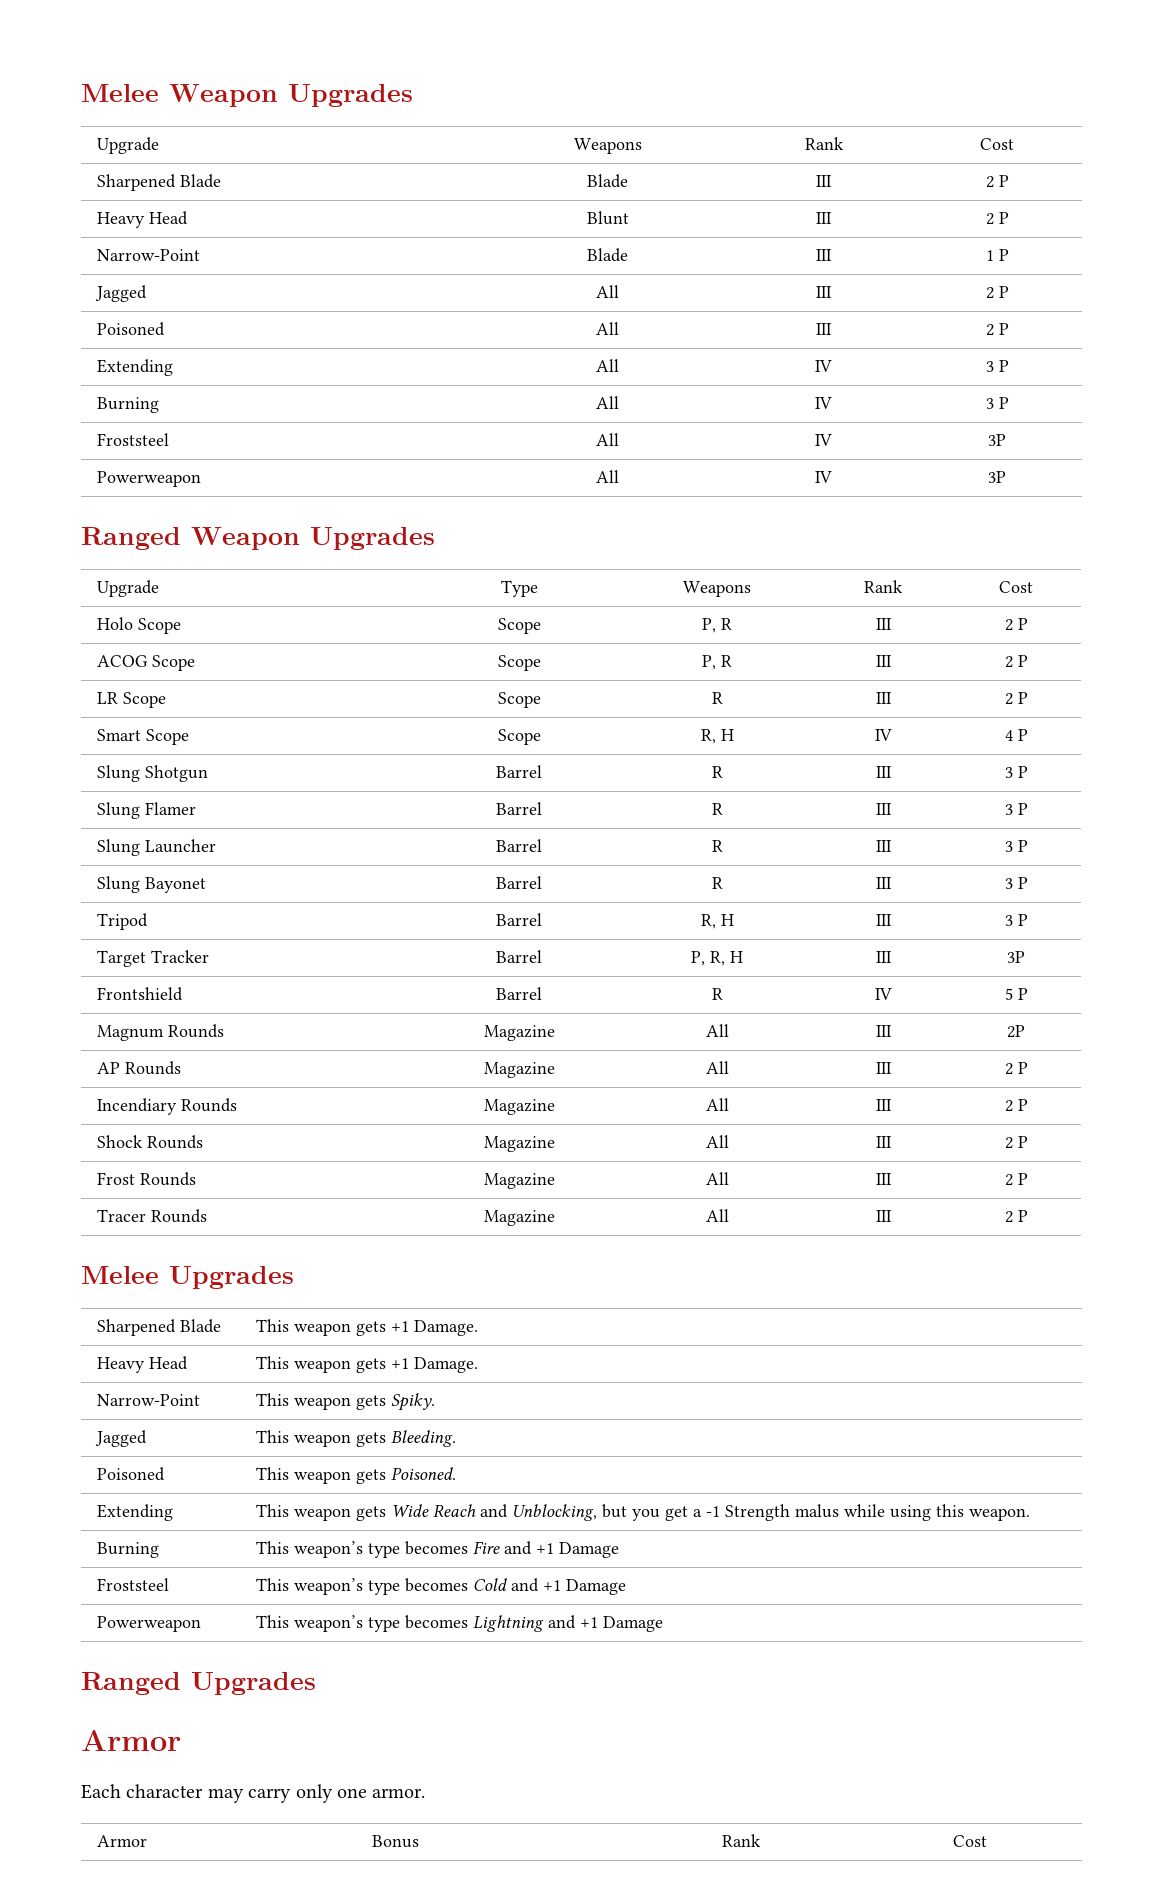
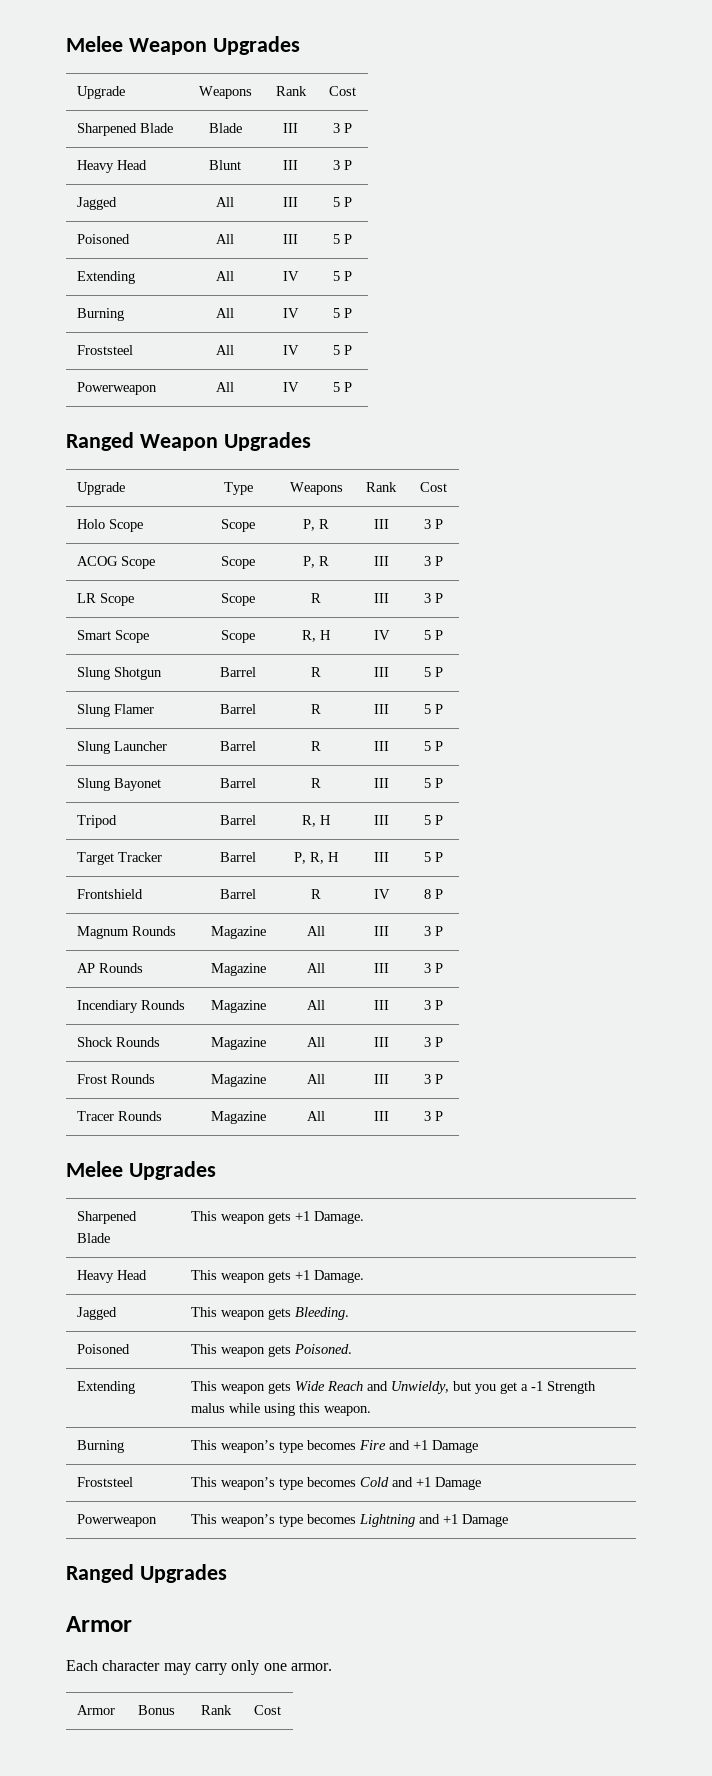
- Sharpened Blade | Blade | III | 2 P
+ Sharpened Blade | Blade | III | 3 P
- Heavy Head | Blunt | III | 2 P
- Narrow-Point | Blade | III | 1 P
+ Heavy Head | Blunt | III | 3 P
- Jagged | All | III | 2 P
+ Jagged | All | III | 5 P
- Poisoned | All | III | 2 P
+ Poisoned | All | III | 5 P
- Extending | All | IV | 3 P
+ Extending | All | IV | 5 P
- Burning | All | IV | 3 P
+ Burning | All | IV | 5 P
- Froststeel | All | IV | 3P
+ Froststeel | All | IV | 5 P
- Powerweapon | All | IV | 3P
+ Powerweapon | All | IV | 5 P
- Holo Scope | Scope | P, R | III | 2 P
+ Holo Scope | Scope | P, R | III | 3 P
- ACOG Scope | Scope | P, R | III | 2 P
+ ACOG Scope | Scope | P, R | III | 3 P
- LR Scope | Scope | R | III | 2 P
+ LR Scope | Scope | R | III | 3 P
- Smart Scope | Scope | R, H | IV | 4 P
+ Smart Scope | Scope | R, H | IV | 5 P
- Slung Shotgun | Barrel | R | III | 3 P
+ Slung Shotgun | Barrel | R | III | 5 P
- Slung Flamer | Barrel | R | III | 3 P
+ Slung Flamer | Barrel | R | III | 5 P
- Slung Launcher | Barrel | R | III | 3 P
+ Slung Launcher | Barrel | R | III | 5 P
- Slung Bayonet | Barrel | R | III | 3 P
+ Slung Bayonet | Barrel | R | III | 5 P
- Tripod | Barrel | R, H | III | 3 P
+ Tripod | Barrel | R, H | III | 5 P
- Target Tracker | Barrel | P, R, H | III | 3P
+ Target Tracker | Barrel | P, R, H | III | 5 P
- Frontshield | Barrel | R | IV | 5 P
+ Frontshield | Barrel | R | IV | 8 P
- Magnum Rounds | Magazine | All | III | 2P
+ Magnum Rounds | Magazine | All | III | 3 P
- AP Rounds | Magazine | All | III | 2 P
+ AP Rounds | Magazine | All | III | 3 P
- Incendiary Rounds | Magazine | All | III | 2 P
+ Incendiary Rounds | Magazine | All | III | 3 P
- Shock Rounds | Magazine | All | III | 2 P
+ Shock Rounds | Magazine | All | III | 3 P
- Frost Rounds | Magazine | All | III | 2 P
+ Frost Rounds | Magazine | All | III | 3 P
- Tracer Rounds | Magazine | All | III | 2 P
+ Tracer Rounds | Magazine | All | III | 3 P
- Narrow-Point | This weapon gets Spiky.
- Extending | This weapon gets Wide Reach and Unblocking, but you get a -1 Strength malus while using this weapon.
+ Extending | This weapon gets Wide Reach and Unwieldy, but you get a -1 Strength malus while using this weapon.

